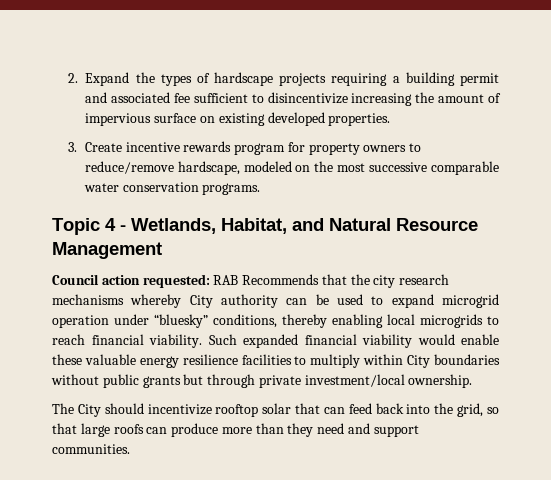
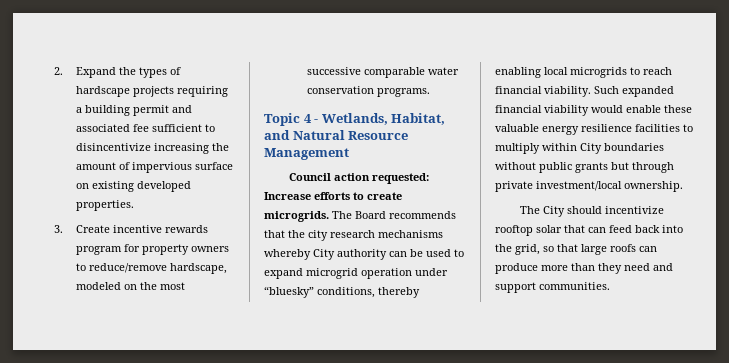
- Council action requested: RAB Recommends that the city research mechanisms whereby City authority can be used to expand microgrid operation under “bluesky” conditions, thereby enabling local microgrids to reach financial viability.
+ Council action requested: Increase efforts to create microgrids. The Board recommends that the city research mechanisms whereby City authority can be used to expand microgrid operation under “bluesky” conditions, thereby enabling local microgrids to reach financial viability.

